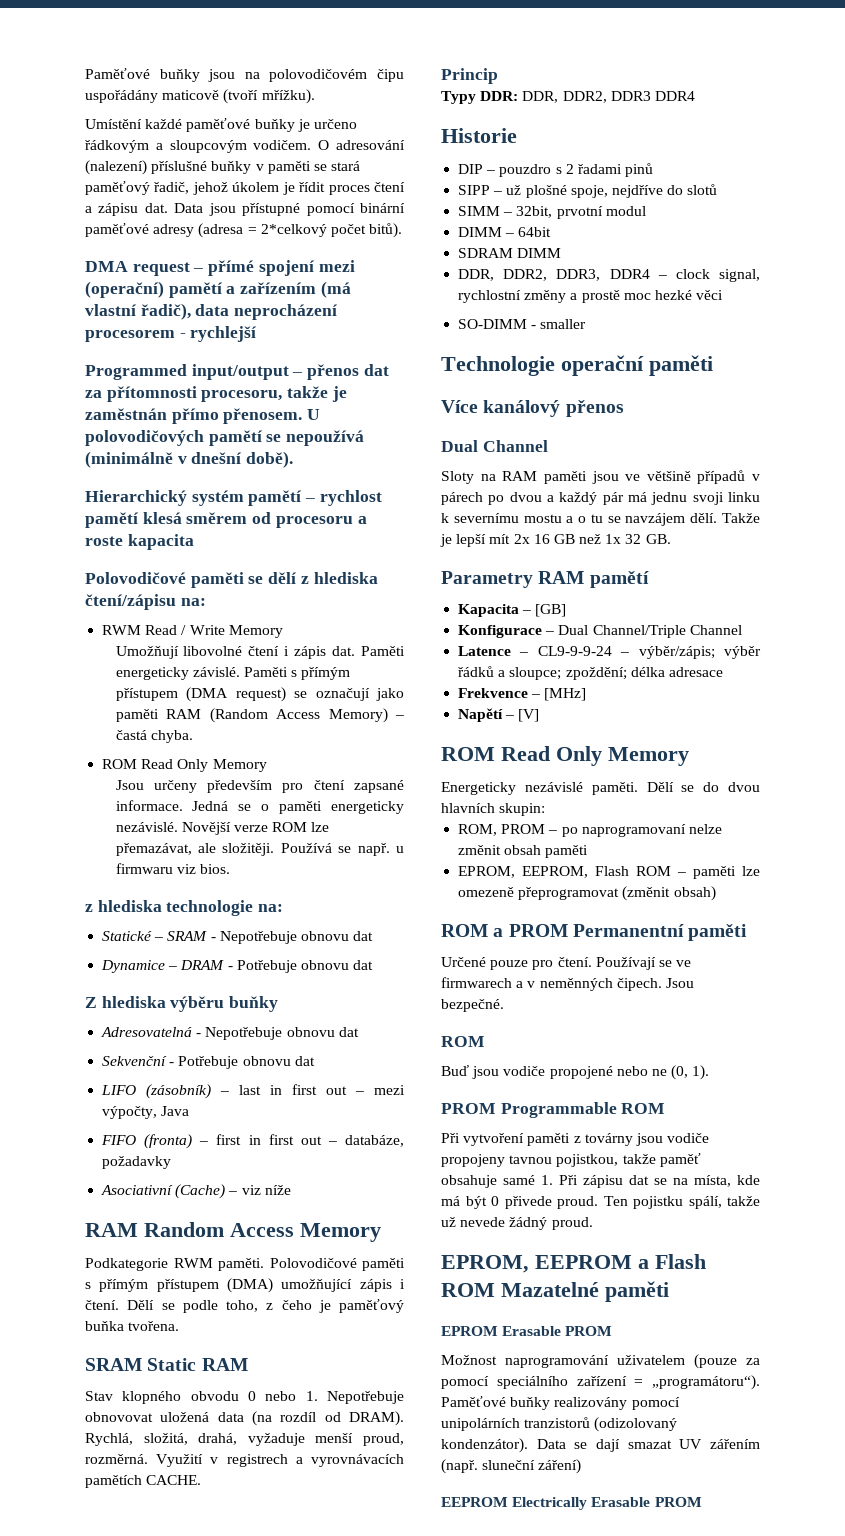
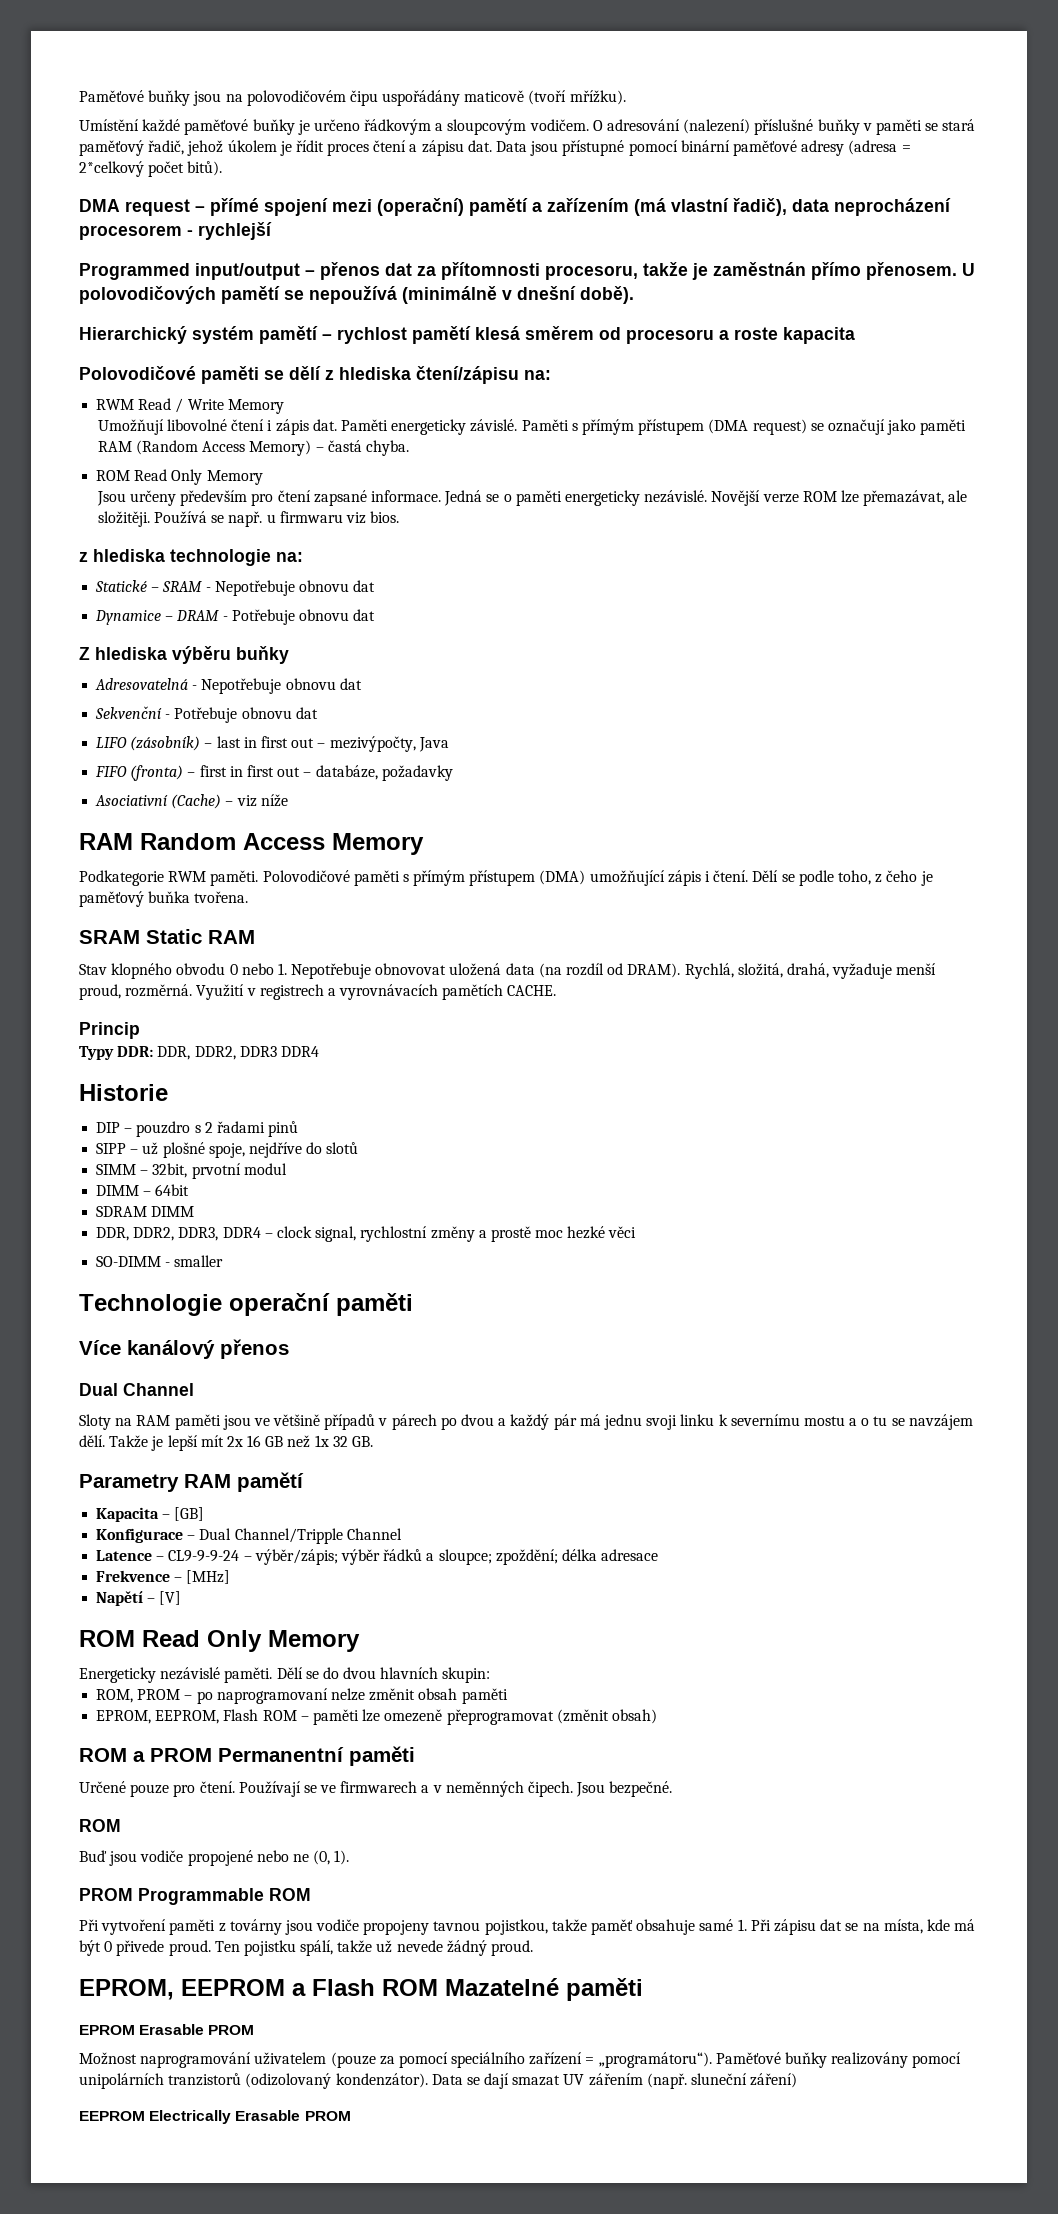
- LIFO (zásobník) – last in first out – mezi výpočty, Java
+ LIFO (zásobník) – last in first out – mezivýpočty, Java
- Konfigurace – Dual Channel/Triple Channel
+ Konfigurace – Dual Channel/Tripple Channel

